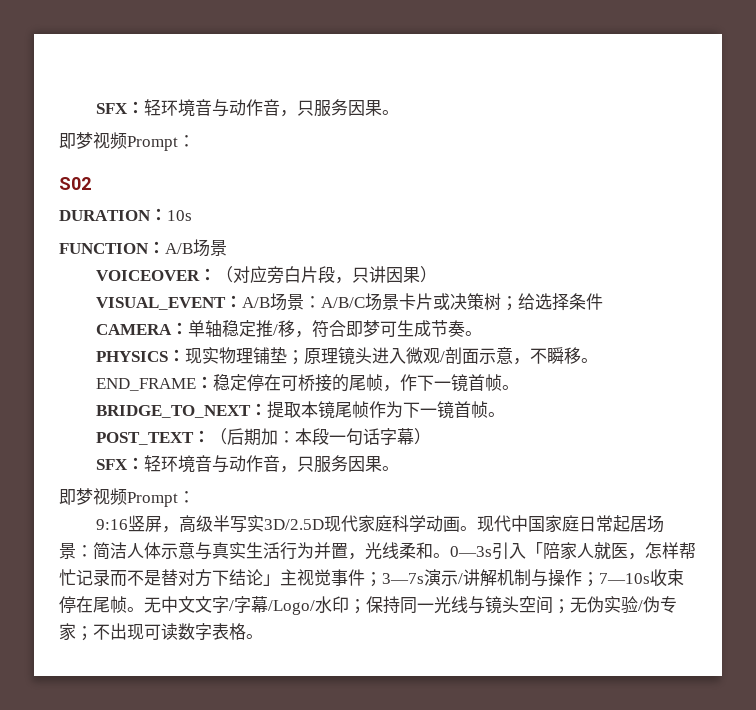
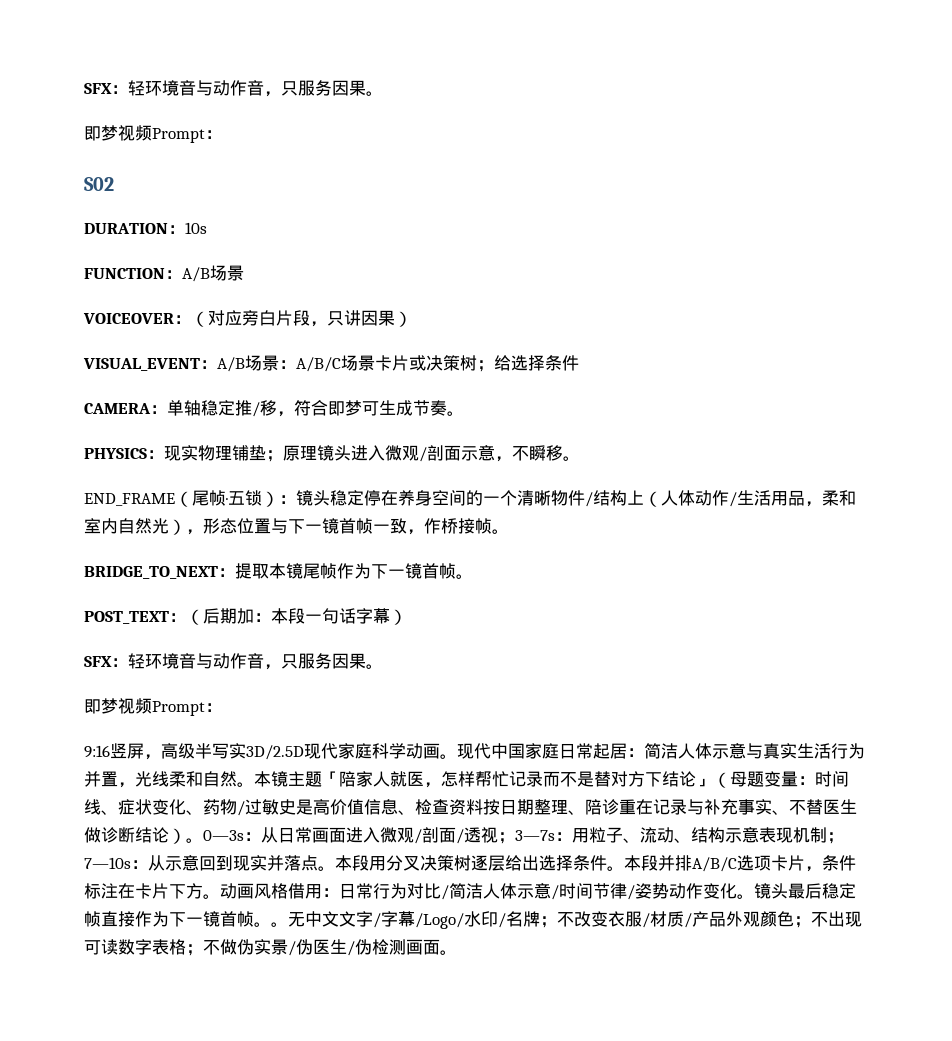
- END_FRAME：稳定停在可桥接的尾帧，作下一镜首帧。
+ END_FRAME（尾帧·五锁）：镜头稳定停在养身空间的一个清晰物件/结构上（人体动作/生活用品，柔和室内自然光），形态位置与下一镜首帧一致，作桥接帧。
- 现代中国家庭日常起居场景：简洁人体示意与真实生活行为并置，光线柔和。0—3s引入「陪家人就医，怎样帮忙记录而不是替对方下结论」主视觉事件；3—7s演示/讲解机制与操作；7—10s收束停在尾帧。
+ 现代中国家庭日常起居：简洁人体示意与真实生活行为并置，光线柔和自然。本镜主题「陪家人就医，怎样帮忙记录而不是替对方下结论」（母题变量：时间线、症状变化、药物/过敏史是高价值信息、检查资料按日期整理、陪诊重在记录与补充事实、不替医生做诊断结论）。0—3s：从日常画面进入微观/剖面/透视；3—7s：用粒子、流动、结构示意表现机制；7—10s：从示意回到现实并落点。本段用分叉决策树逐层给出选择条件。本段并排A/B/C选项卡片，条件标注在卡片下方。动画风格借用：日常行为对比/简洁人体示意/时间节律/姿势动作变化。镜头最后稳定帧直接作为下一镜首帧。。
- 无中文文字/字幕/Logo/水印；保持同一光线与镜头空间；无伪实验/伪专家；不出现可读数字表格。
+ 无中文文字/字幕/Logo/水印/名牌；不改变衣服/材质/产品外观颜色；不出现可读数字表格；不做伪实景/伪医生/伪检测画面。

